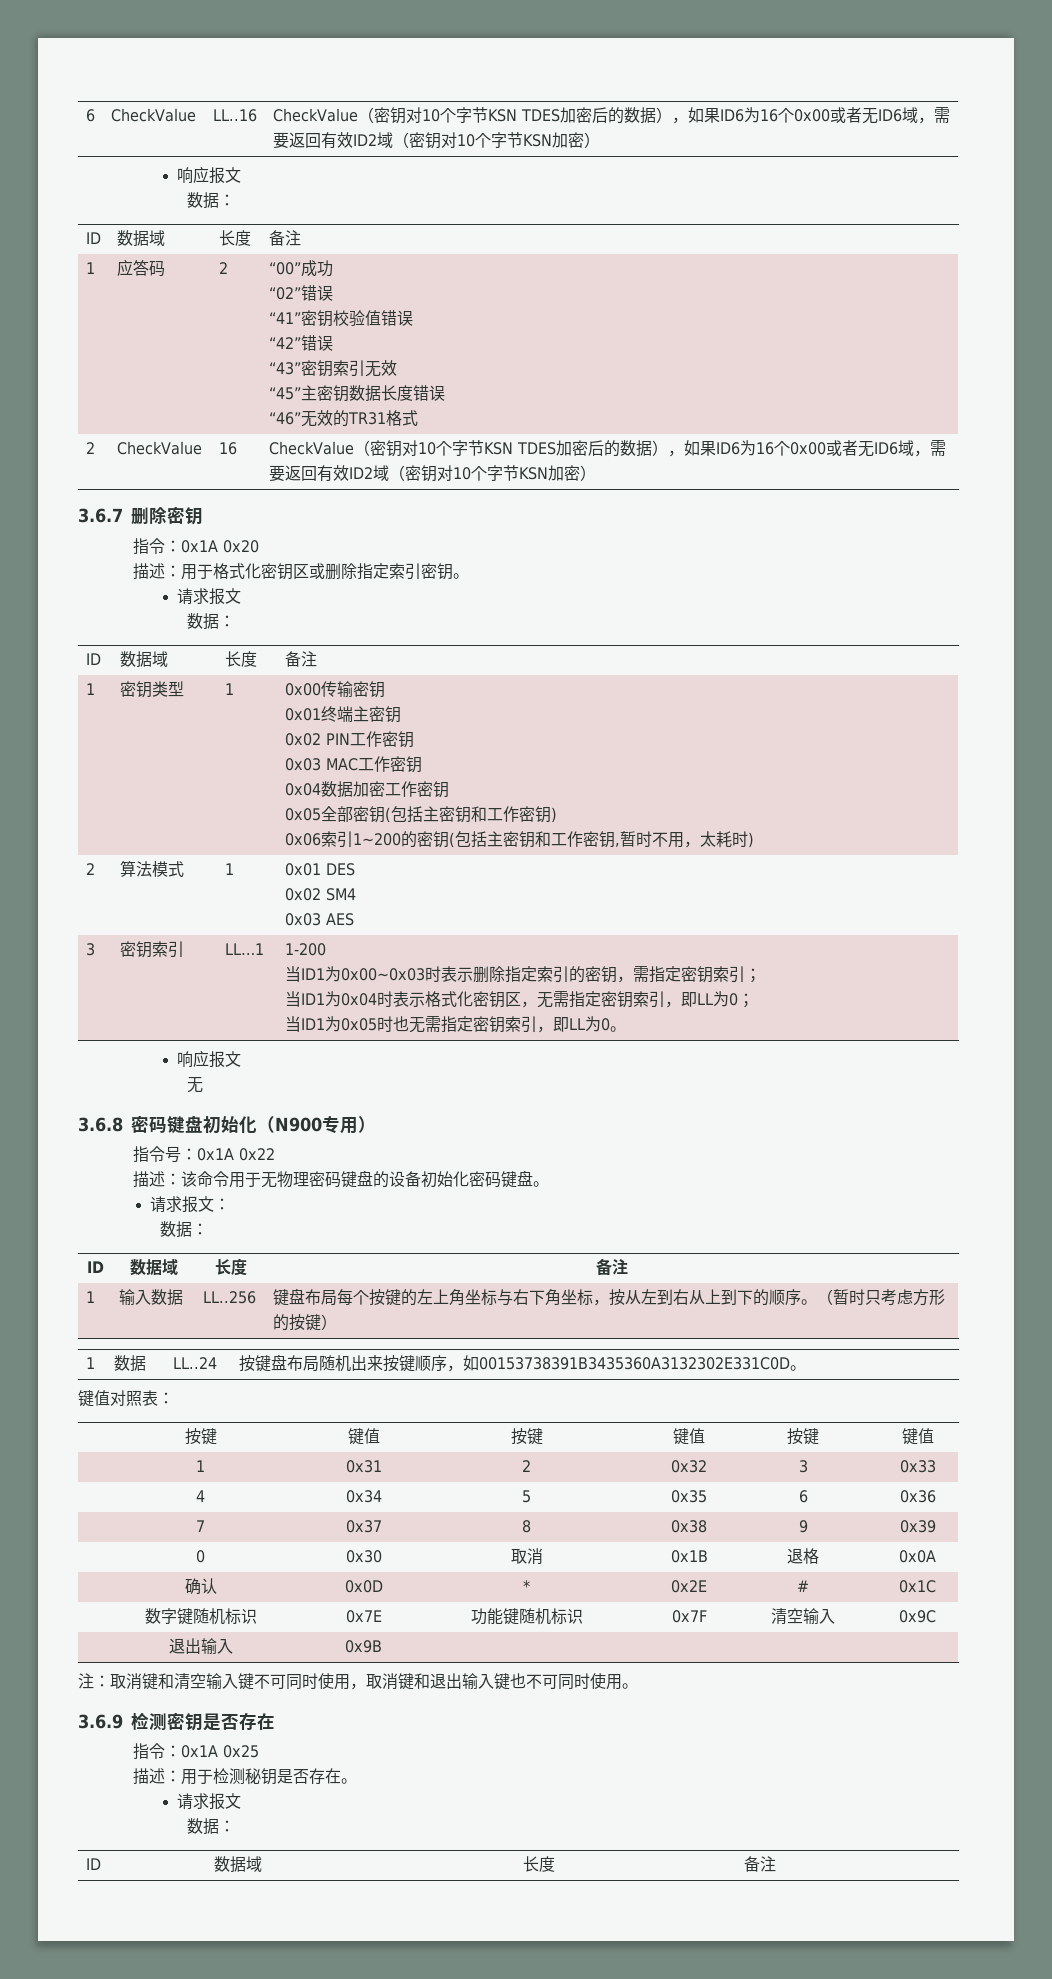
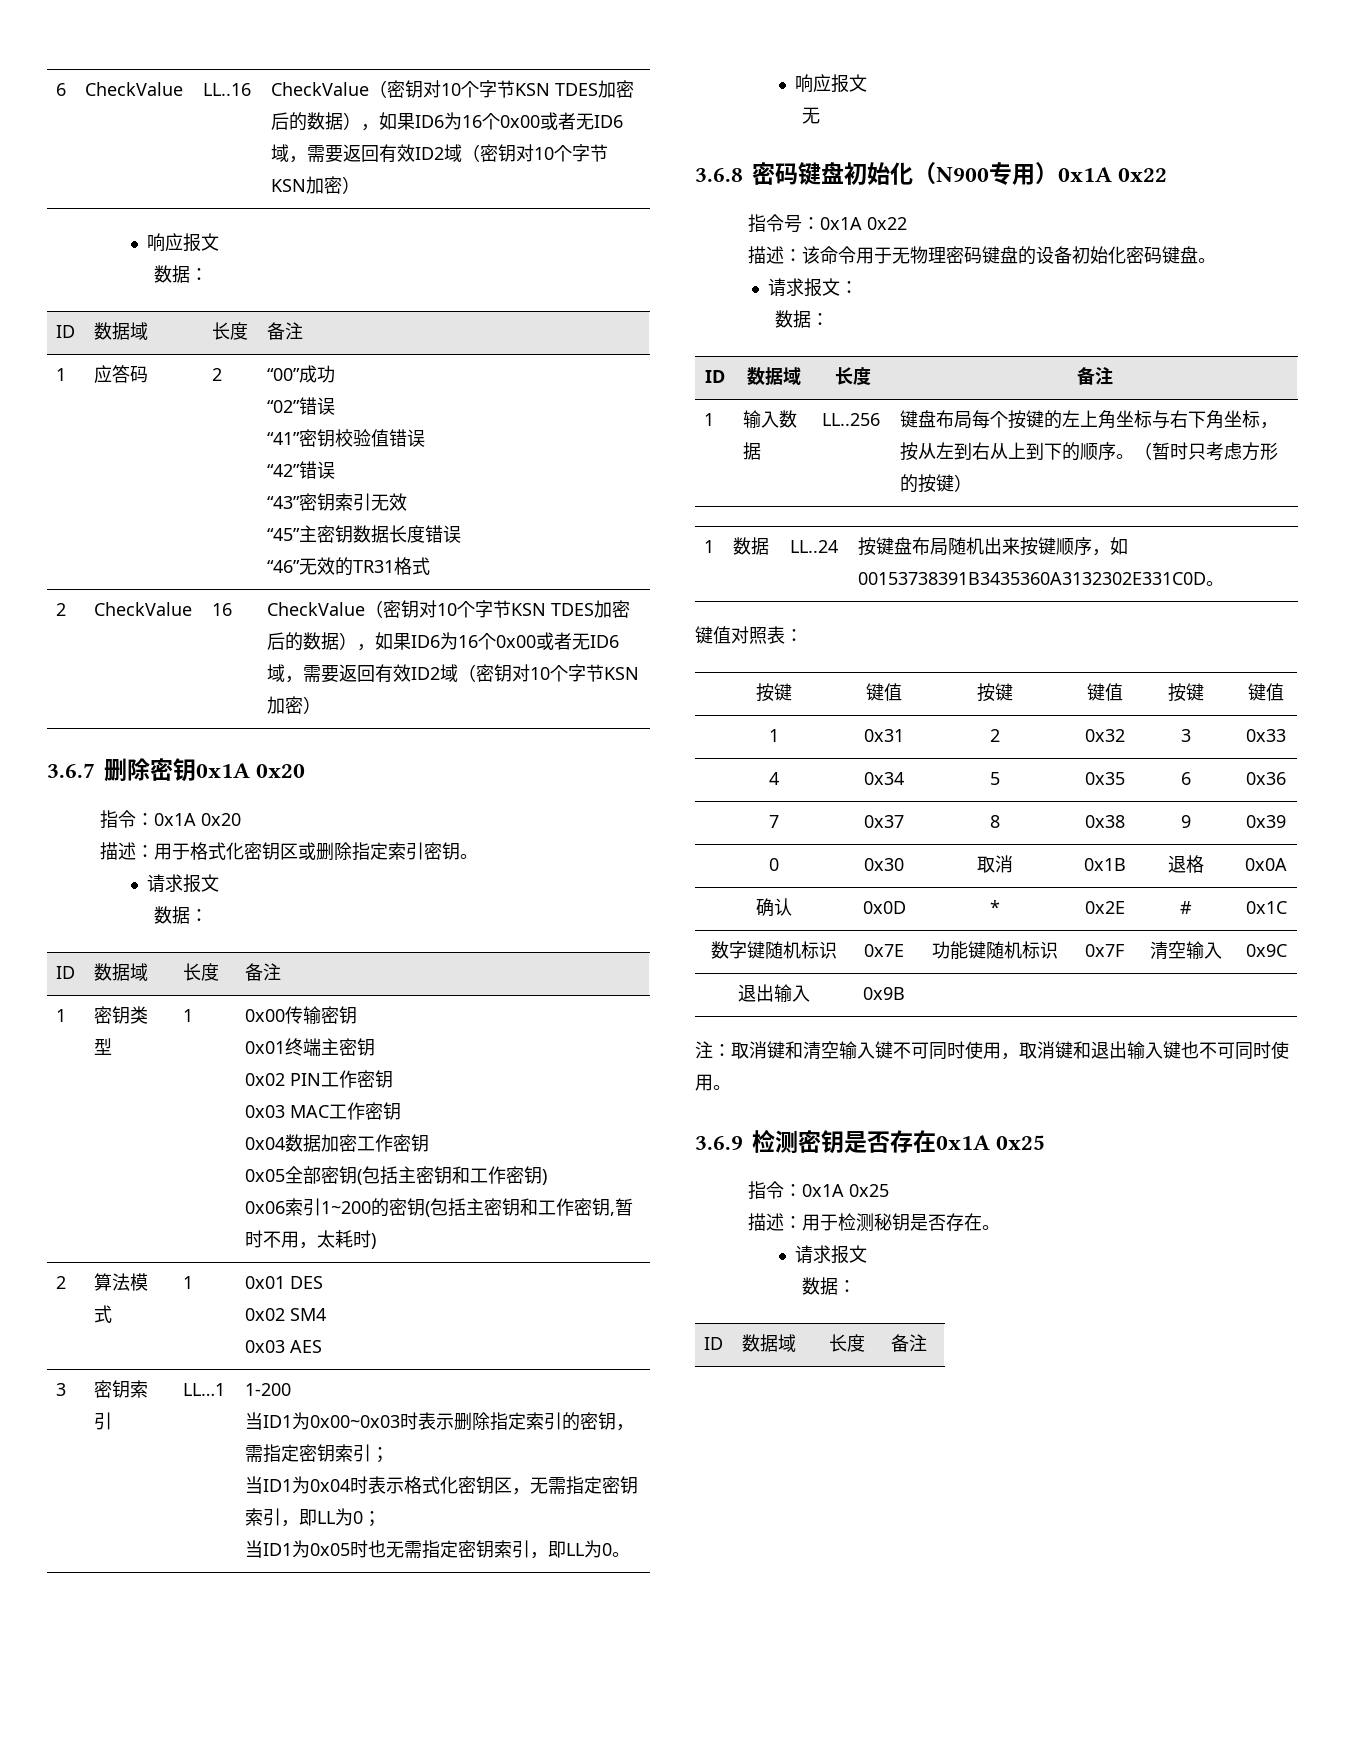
- 3.6.7删除密钥
+ 3.6.7删除密钥0x1A 0x20
- 3.6.8密码键盘初始化（N900专用）
+ 3.6.8密码键盘初始化（N900专用）0x1A 0x22
- 3.6.9检测密钥是否存在
+ 3.6.9检测密钥是否存在0x1A 0x25

